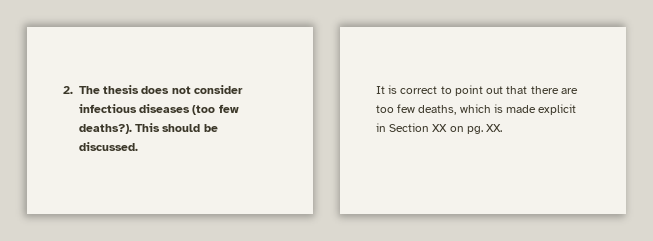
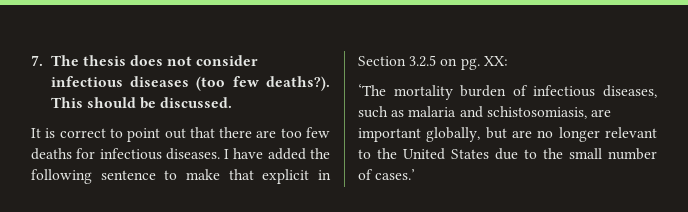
- 2. The thesis does not consider infectious diseases (too few deaths?).
+ 7. The thesis does not consider infectious diseases (too few deaths?).
- It is correct to point out that there are too few deaths, which is made explicit in Section XX on pg.
+ It is correct to point out that there are too few deaths for infectious diseases. I have added the following sentence to make that explicit in Section 3.2.5 on pg.
- XX.
+ XX:
+ ‘The mortality burden of infectious diseases, such as malaria and schistosomiasis, are important globally, but are no longer relevant to the United States due to the small number of cases.’

